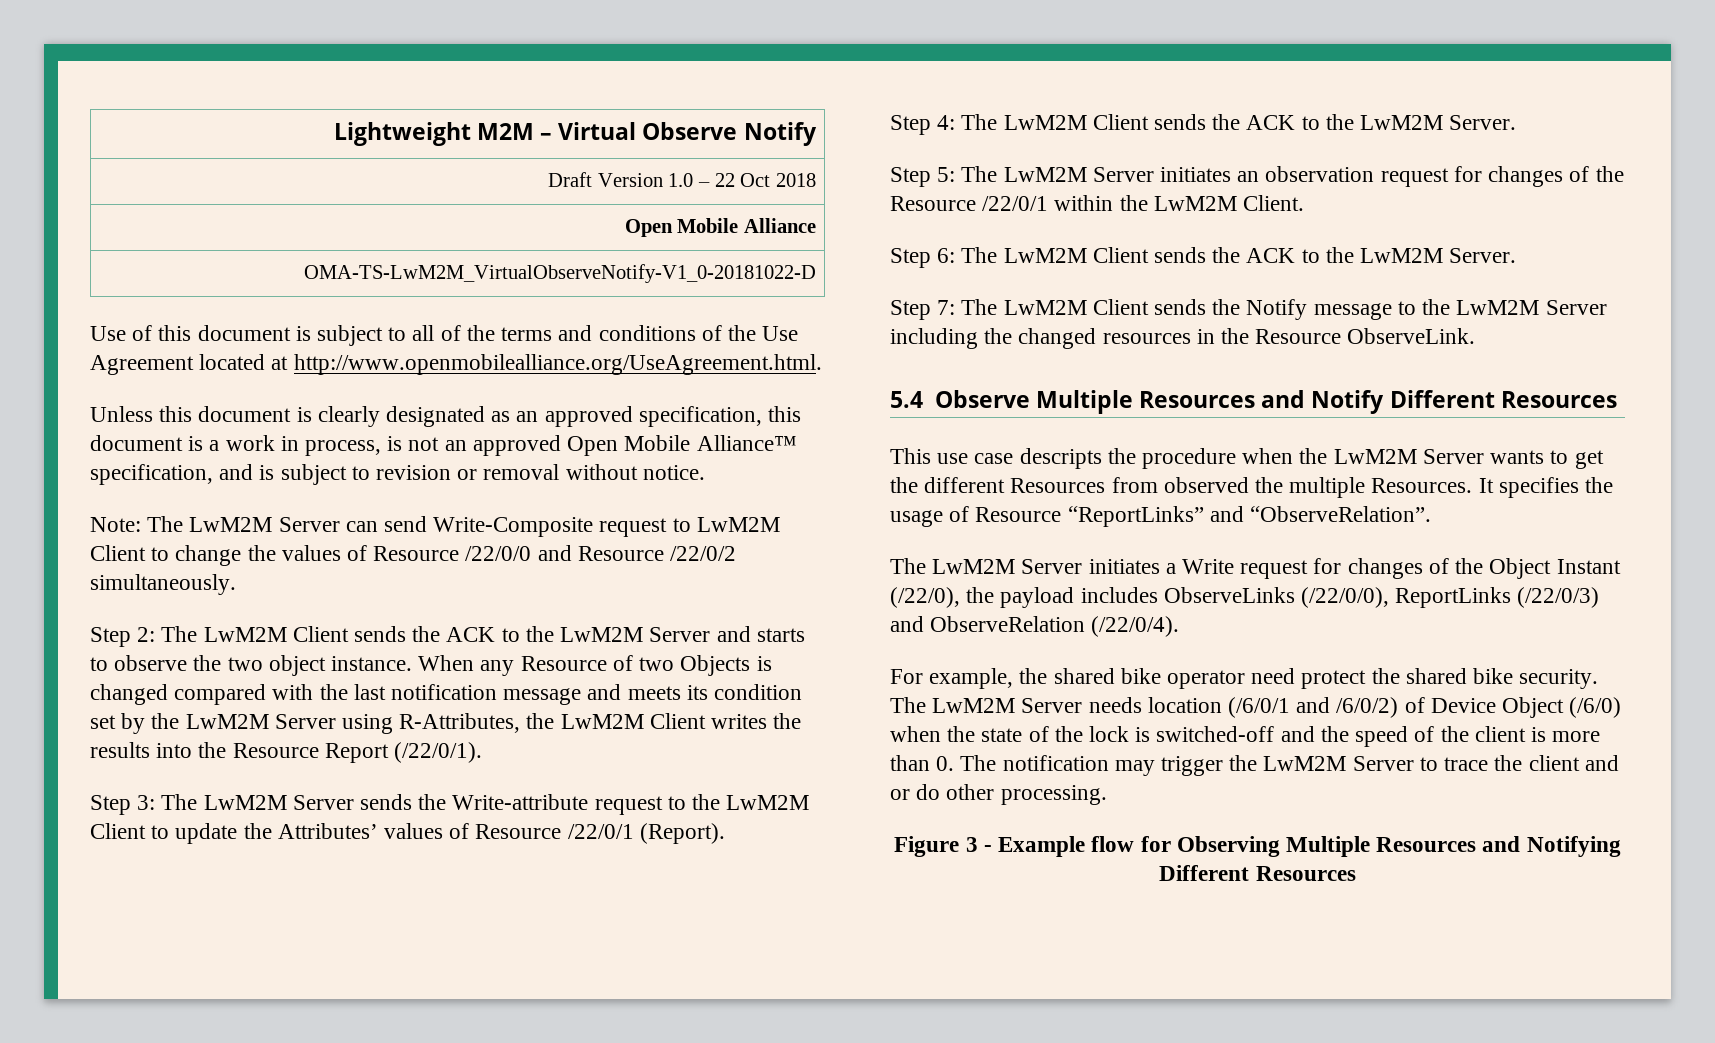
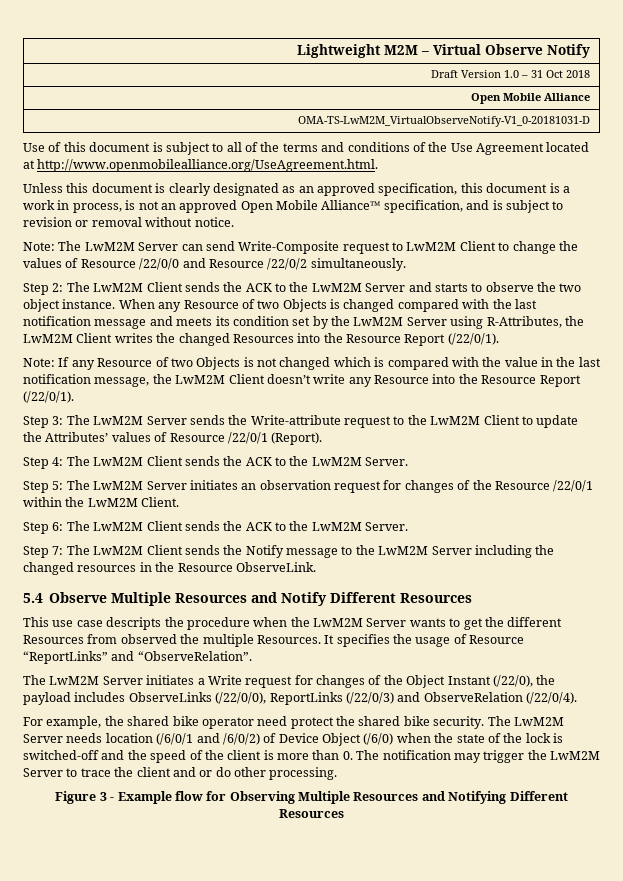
- Draft Version 1.0 – 22 Oct 2018
+ Draft Version 1.0 – 31 Oct 2018
- OMA-TS-LwM2M_VirtualObserveNotify-V1_0-20181022-D
+ OMA-TS-LwM2M_VirtualObserveNotify-V1_0-20181031-D
- When any Resource of two Objects is changed compared with the last notification message and meets its condition set by the LwM2M Server using R-Attributes, the LwM2M Client writes the results into the Resource Report (/22/0/1).
+ When any Resource of two Objects is changed compared with the last notification message and meets its condition set by the LwM2M Server using R-Attributes, the LwM2M Client writes the changed Resources into the Resource Report (/22/0/1).
+ Note: If any Resource of two Objects is not changed which is compared with the value in the last notification message, the LwM2M Client doesn’t write any Resource into the Resource Report (/22/0/1).

